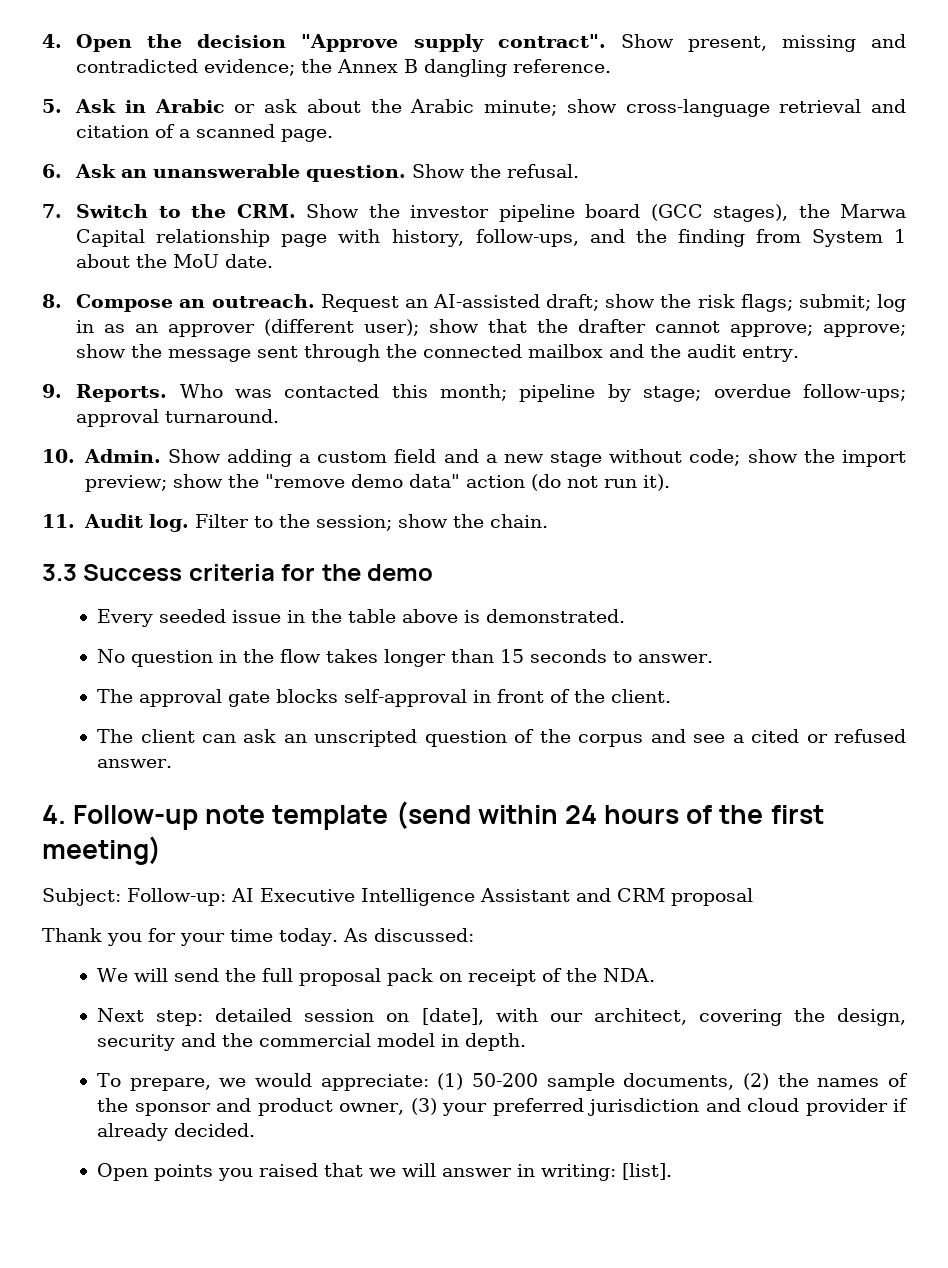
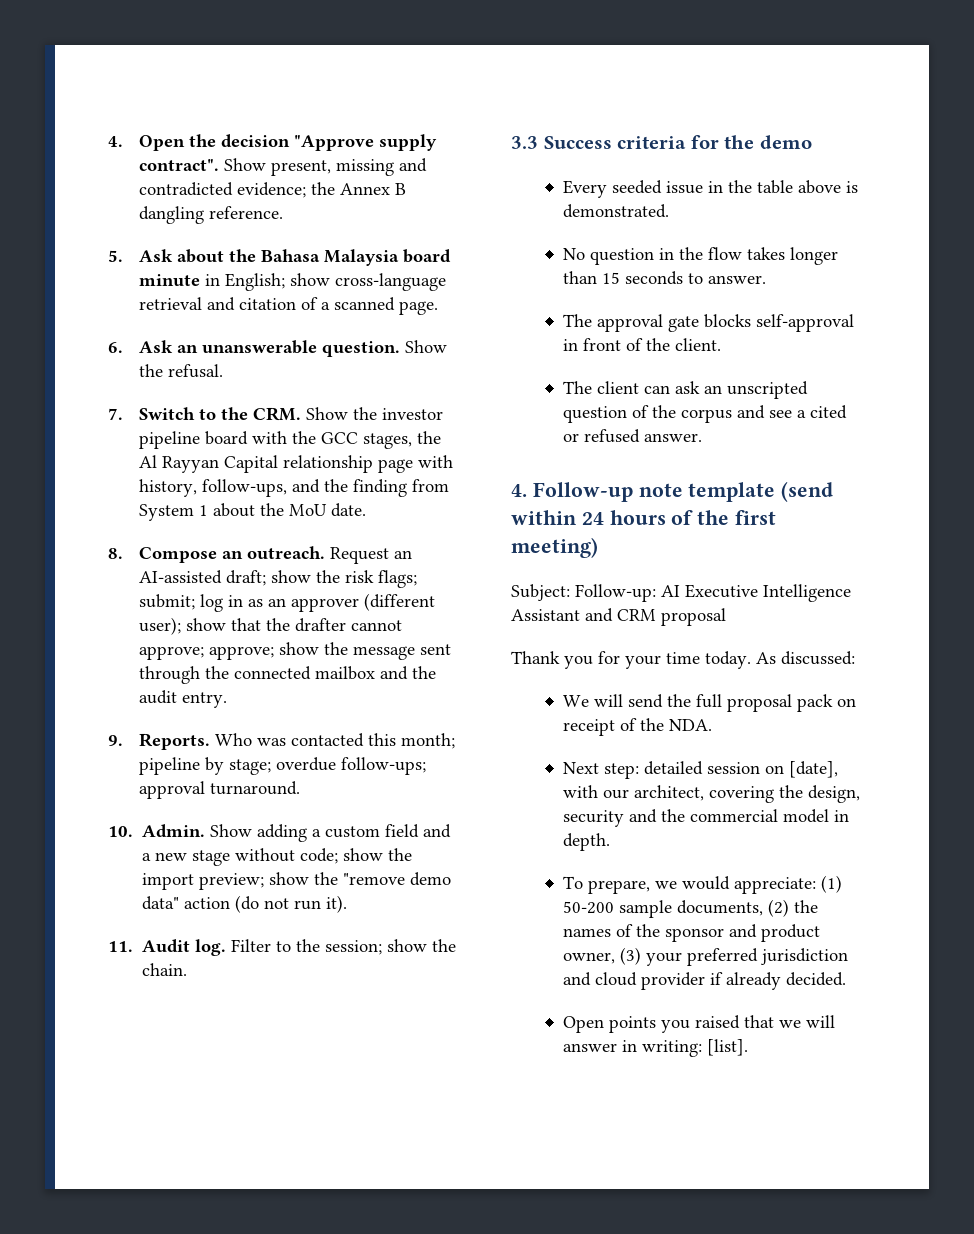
- 5. Ask in Arabic or ask about the Arabic minute; show cross-language retrieval and citation of a scanned page.
+ 5. Ask about the Bahasa Malaysia board minute in English; show cross-language retrieval and citation of a scanned page.
- 7. Switch to the CRM. Show the investor pipeline board (GCC stages), the Marwa Capital relationship page with history, follow-ups, and the finding from System 1 about the MoU date.
+ 7. Switch to the CRM. Show the investor pipeline board with the GCC stages, the Al Rayyan Capital relationship page with history, follow-ups, and the finding from System 1 about the MoU date.

